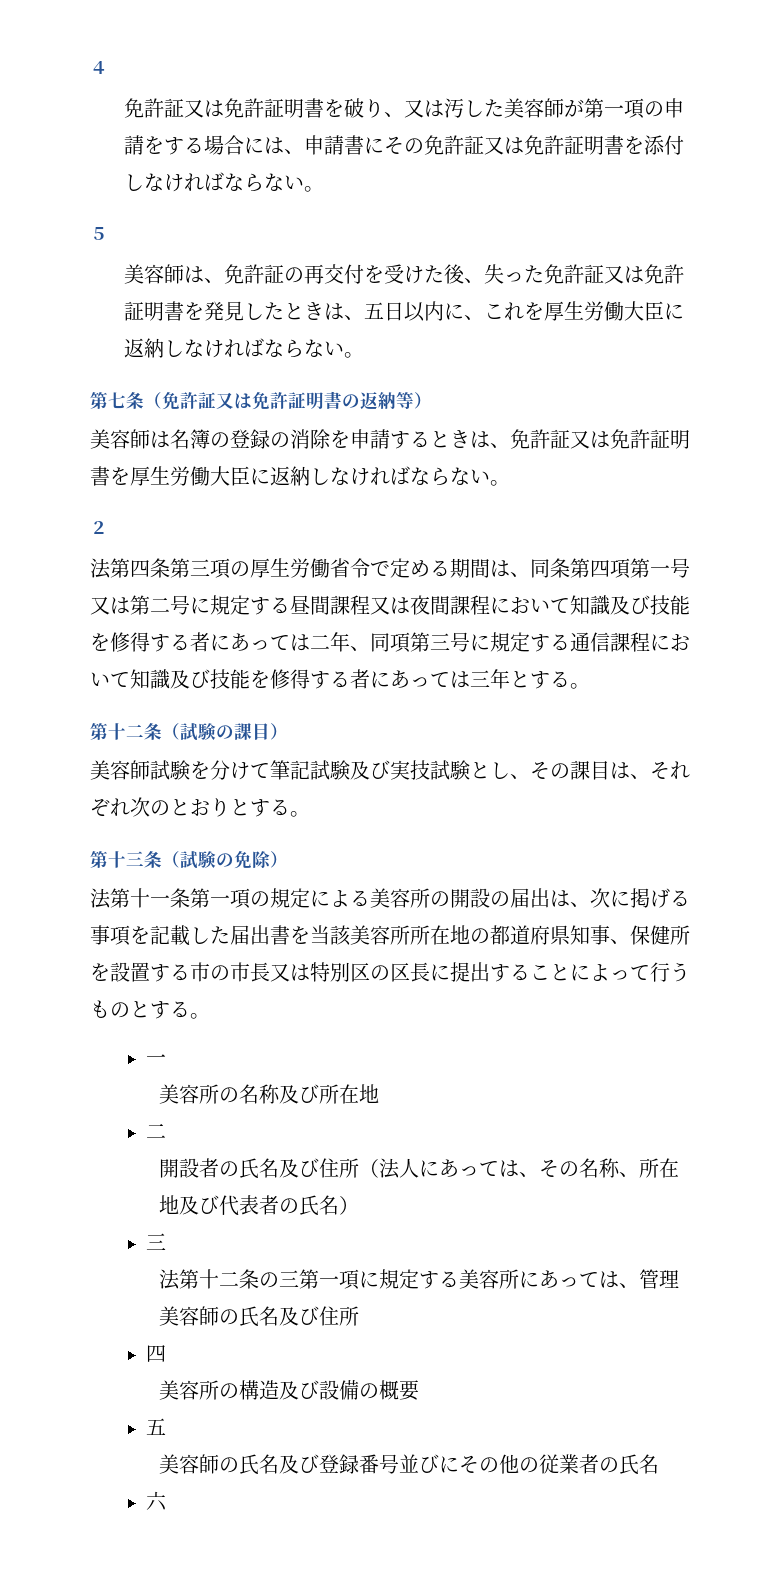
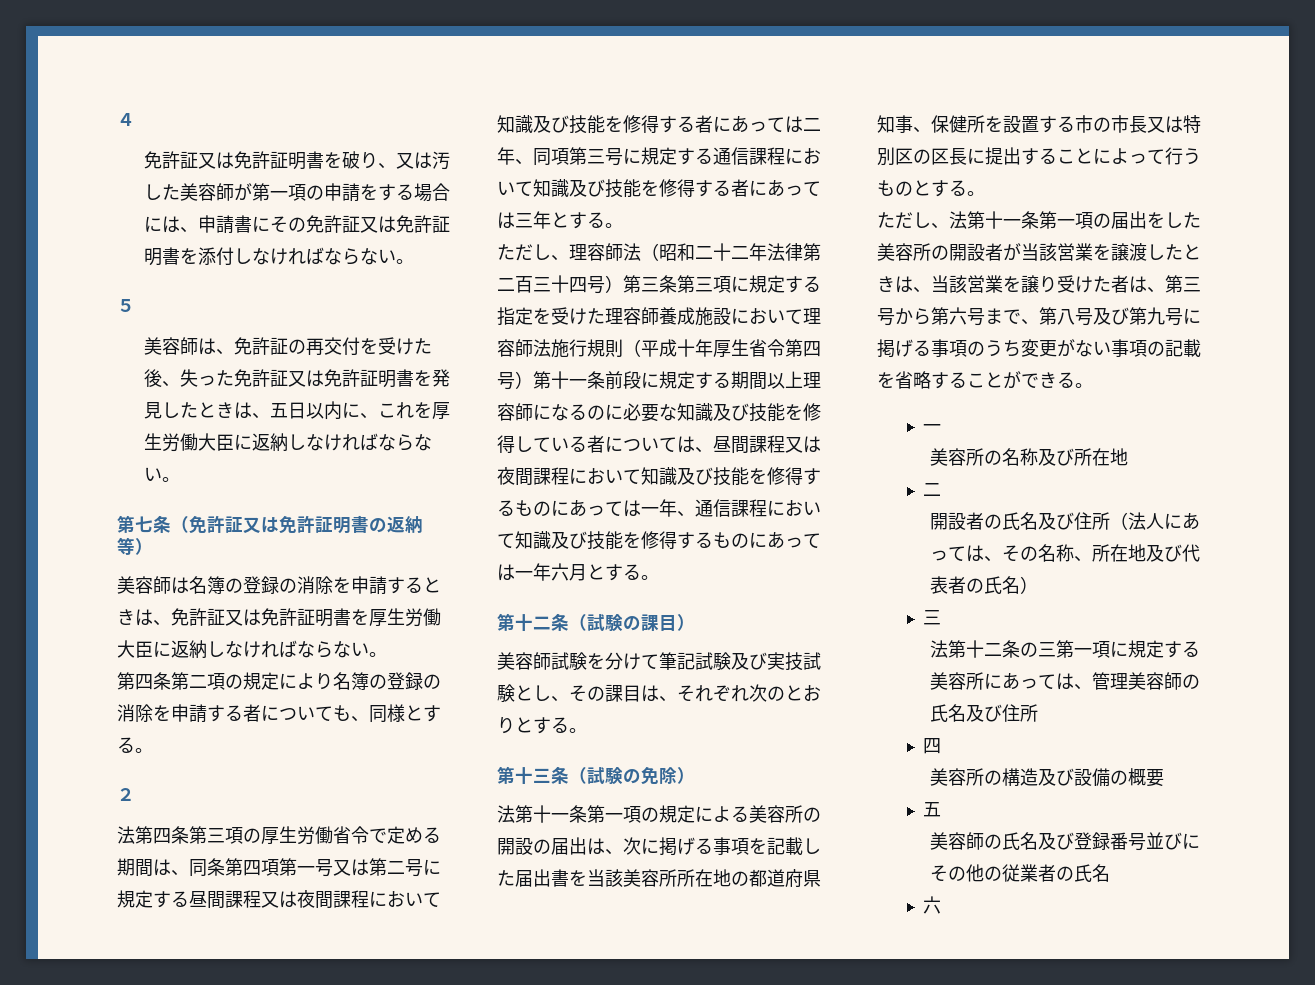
+ 第四条第二項の規定により名簿の登録の消除を申請する者についても、同様とする。
+ ただし、理容師法（昭和二十二年法律第二百三十四号）第三条第三項に規定する指定を受けた理容師養成施設において理容師法施行規則（平成十年厚生省令第四号）第十一条前段に規定する期間以上理容師になるのに必要な知識及び技能を修得している者については、昼間課程又は夜間課程において知識及び技能を修得するものにあっては一年、通信課程において知識及び技能を修得するものにあっては一年六月とする。
+ ただし、法第十一条第一項の届出をした美容所の開設者が当該営業を譲渡したときは、当該営業を譲り受けた者は、第三号から第六号まで、第八号及び第九号に掲げる事項のうち変更がない事項の記載を省略することができる。

